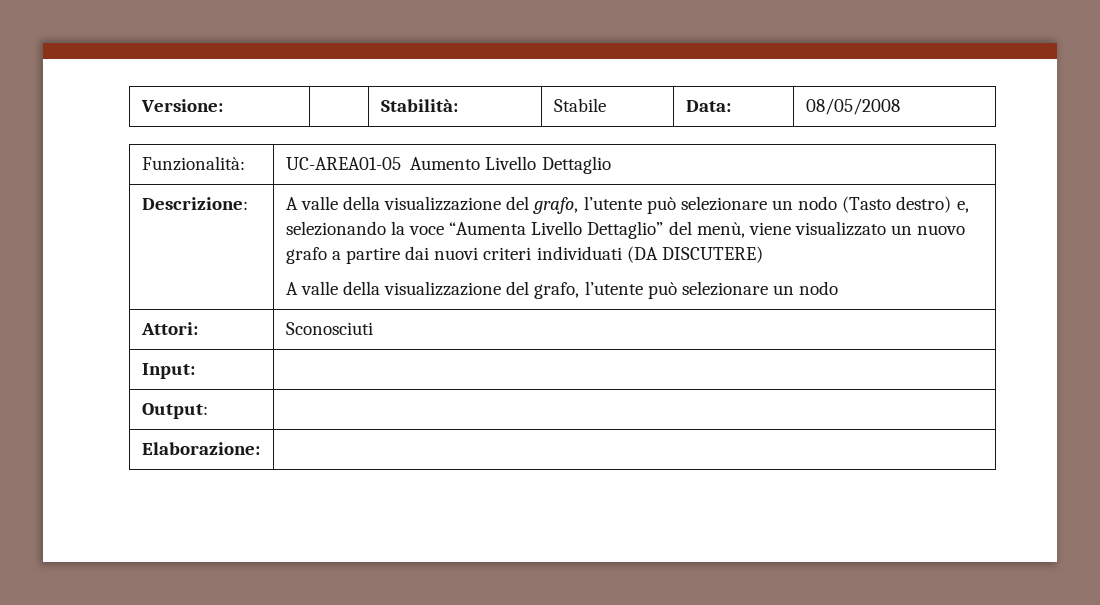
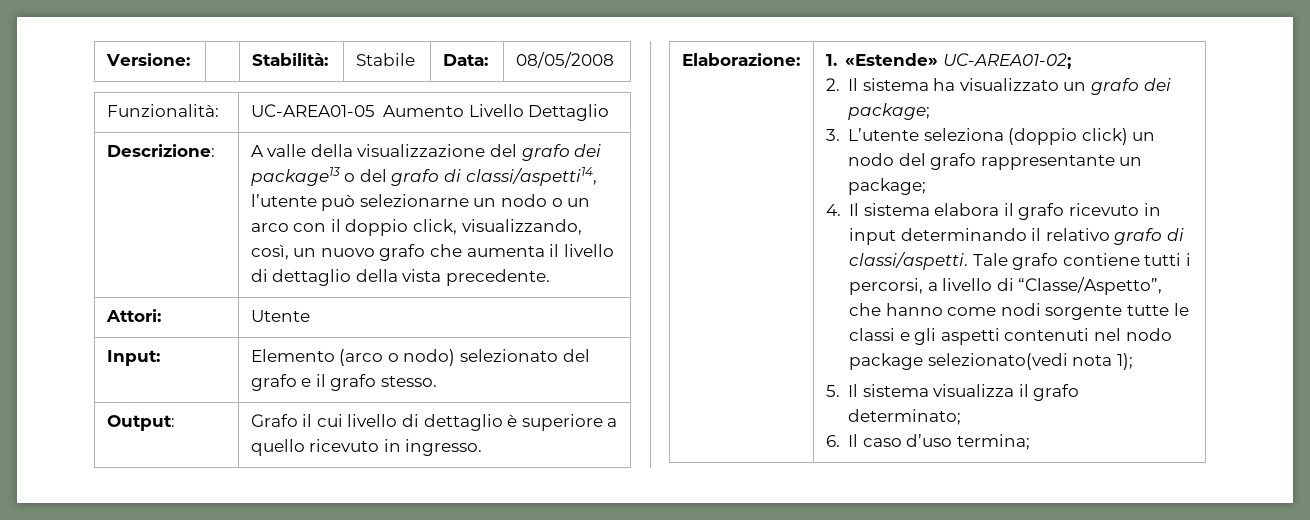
- A valle della visualizzazione del grafo, l’utente può selezionare un nodo (Tasto destro) e, selezionando la voce “Aumenta Livello Dettaglio” del menù, viene visualizzato un nuovo grafo a partire dai nuovi criteri individuati (DA DISCUTERE)
- A valle della visualizzazione del grafo, l’utente può selezionare un nodo
+ A valle della visualizzazione del grafo dei package13 o del grafo di classi/aspetti14, l’utente può selezionarne un nodo o un arco con il doppio click, visualizzando, così, un nuovo grafo che aumenta il livello di dettaglio della vista precedente.
- Attori: | Sconosciuti
+ Attori: | Utente
- Input: |
- Output: |
- Elaborazione: |
+ Input: | Elemento (arco o nodo) selezionato del grafo e il grafo stesso.
+ Output: | Grafo il cui livello di dettaglio è superiore a quello ricevuto in ingresso.
+ Elaborazione: | 1. «Estende» UC-AREA01-02;
+ 2. Il sistema ha visualizzato un grafo dei package;
+ 3. L’utente seleziona (doppio click) un nodo del grafo rappresentante un package;
+ 4. Il sistema elabora il grafo ricevuto in input determinando il relativo grafo di classi/aspetti. Tale grafo contiene tutti i percorsi, a livello di “Classe/Aspetto”, che hanno come nodi sorgente tutte le classi e gli aspetti contenuti nel nodo package selezionato(vedi nota 1);
+ 5. Il sistema visualizza il grafo determinato;
+ 6. Il caso d’uso termina;

